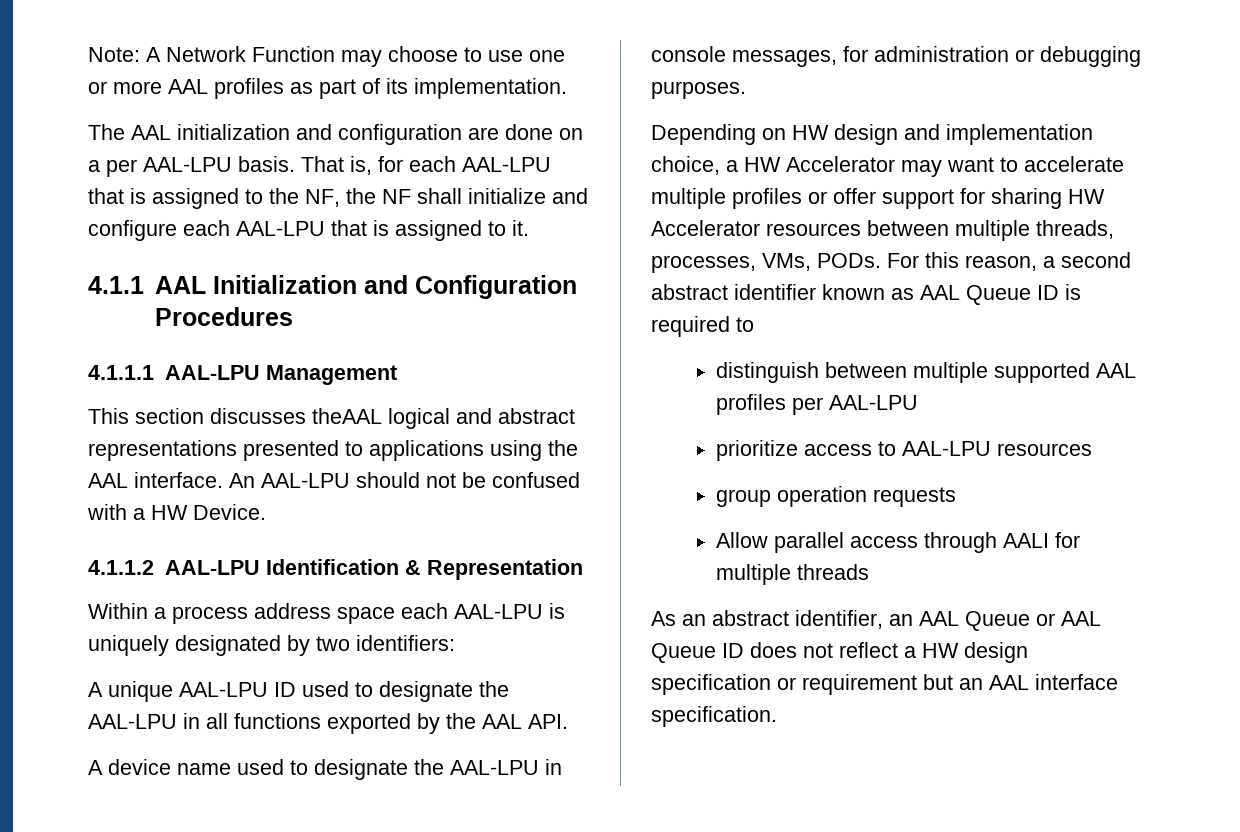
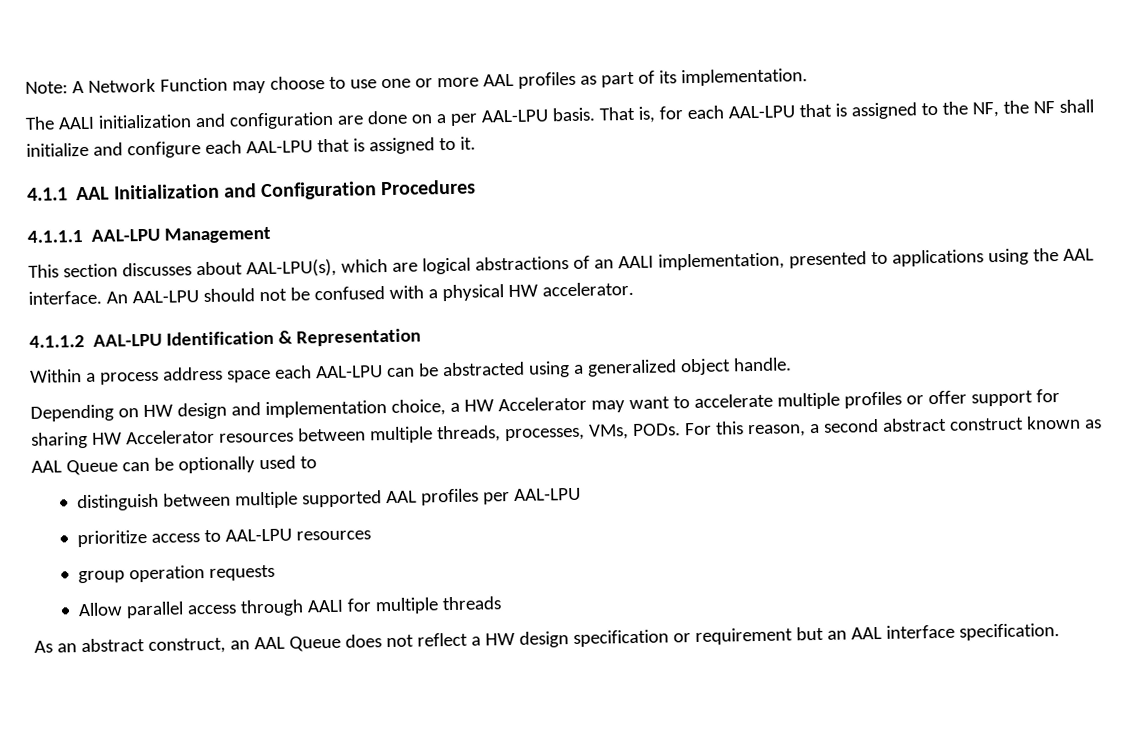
- The AAL initialization and configuration are done on a per AAL-LPU basis.
+ The AALI initialization and configuration are done on a per AAL-LPU basis.
- This section discusses theAAL logical and abstract representations presented to applications using the AAL interface.
+ This section discusses about AAL-LPU(s), which are logical abstractions of an AALI implementation, presented to applications using the AAL interface.
- An AAL-LPU should not be confused with a HW Device.
+ An AAL-LPU should not be confused with a physical HW accelerator.
- Within a process address space each AAL-LPU is uniquely designated by two identifiers:
- A unique AAL-LPU ID used to designate the AAL-LPU in all functions exported by the AAL API.
- A device name used to designate the AAL-LPU in console messages, for administration or debugging purposes.
+ Within a process address space each AAL-LPU can be abstracted using a generalized object handle.
- For this reason, a second abstract identifier known as AAL Queue ID is required to
+ For this reason, a second abstract construct known as AAL Queue can be optionally used to
- As an abstract identifier, an AAL Queue or AAL Queue ID does not reflect a HW design specification or requirement but an AAL interface specification.
+ As an abstract construct, an AAL Queue does not reflect a HW design specification or requirement but an AAL interface specification.

